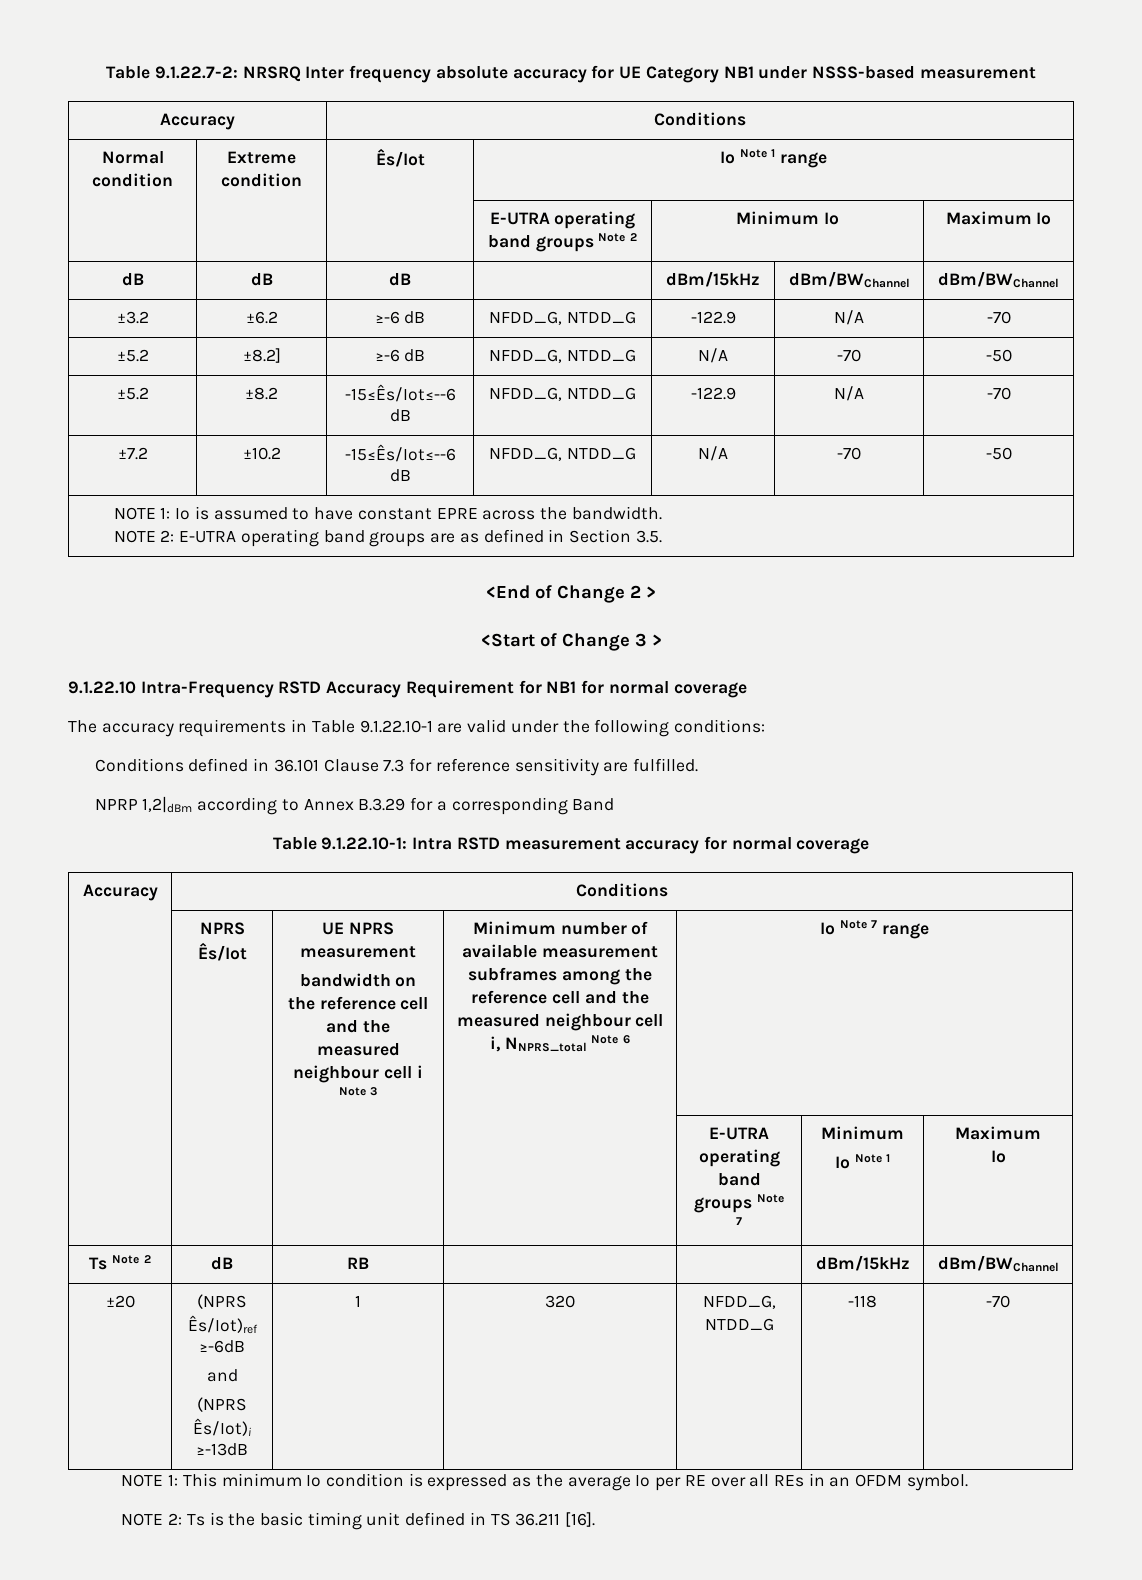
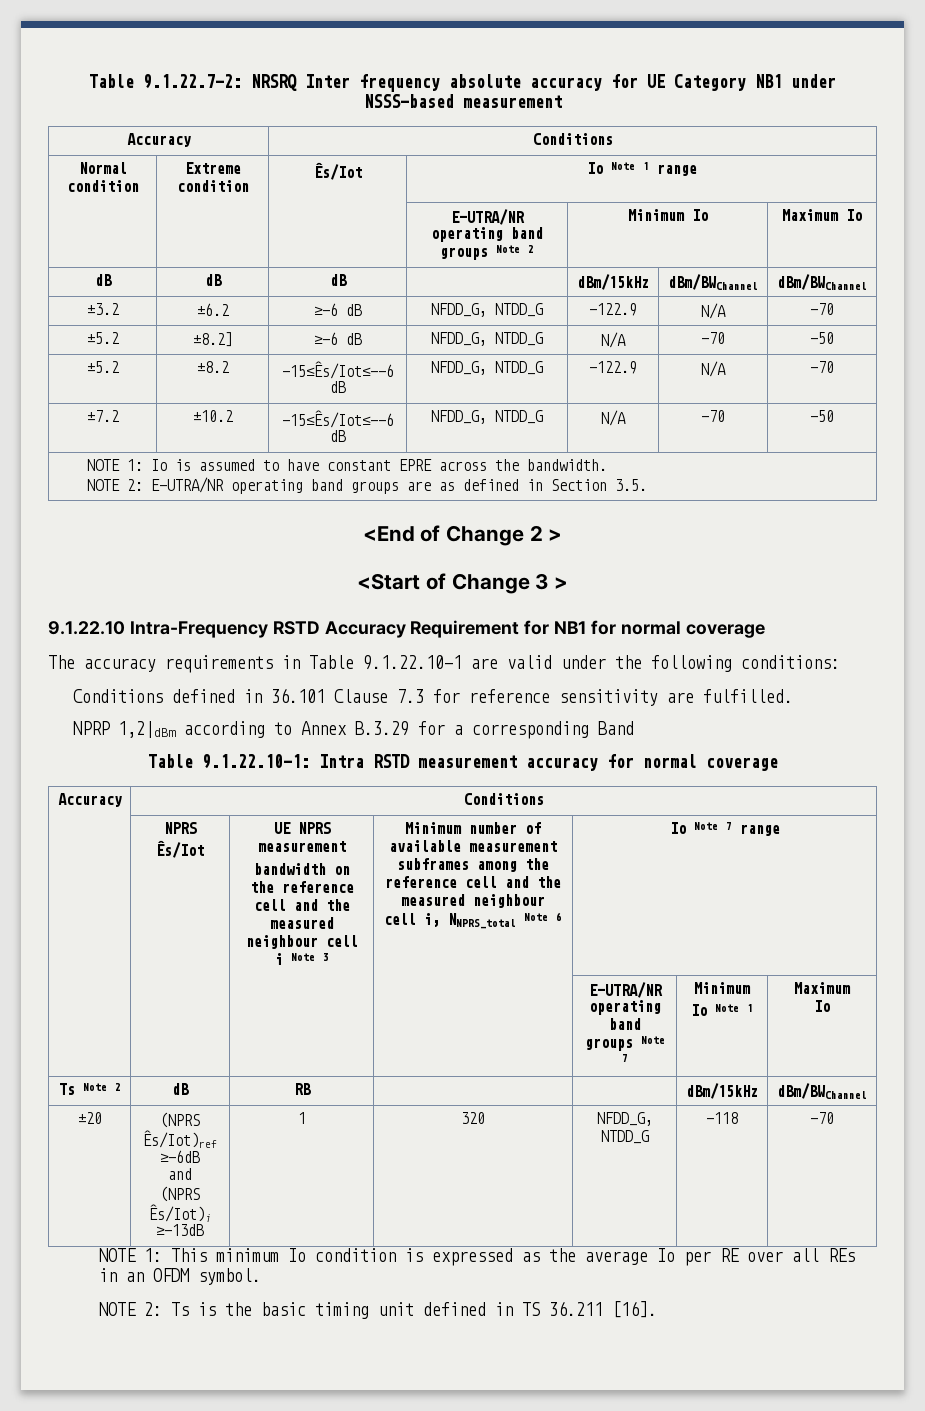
- | | | E-UTRA operating band groups Note 2 | Minimum Io | Maximum Io
+ | | | E-UTRA/NR operating band groups Note 2 | Minimum Io | Maximum Io
  NOTE 1: Io is assumed to have constant EPRE across the bandwidth.
- NOTE 2: E-UTRA operating band groups are as defined in Section 3.5.
+ NOTE 2: E-UTRA/NR operating band groups are as defined in Section 3.5.
- | | | | E-UTRA operating band groups Note 7 | Minimum
+ | | | | E-UTRA/NR operating band groups Note 7 | Minimum

